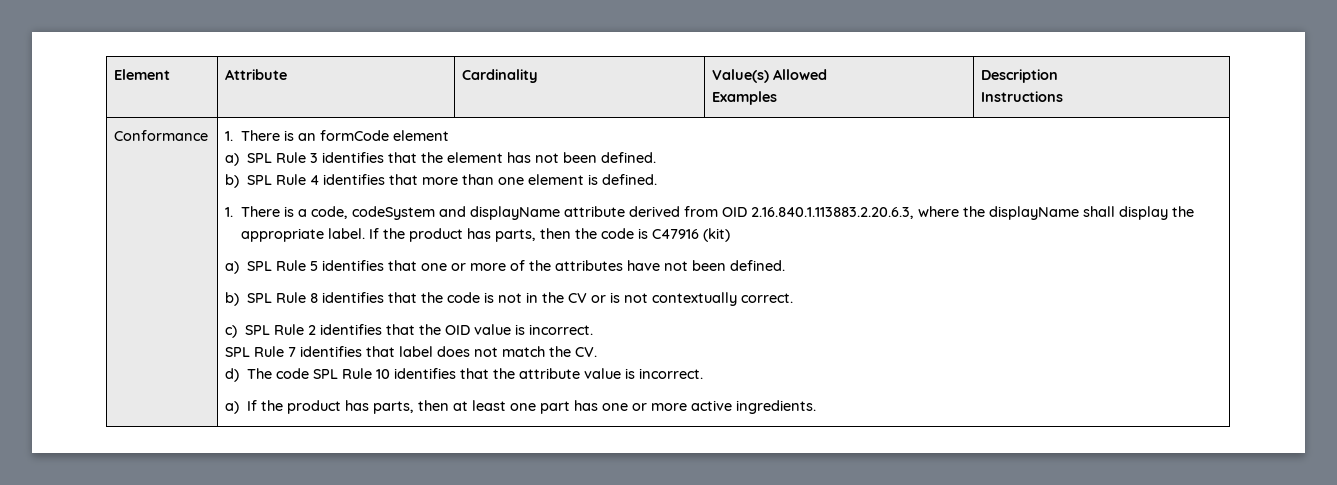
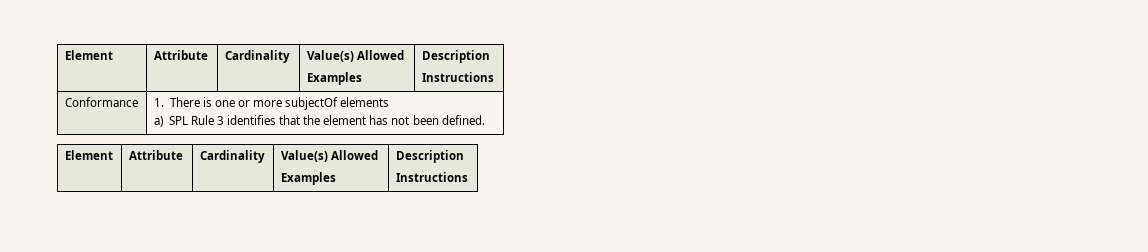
- 1. There is an formCode element
+ 1. There is one or more subjectOf elements
  a) SPL Rule 3 identifies that the element has not been defined.
- b) SPL Rule 4 identifies that more than one element is defined.
- 1. There is a code, codeSystem and displayName attribute derived from OID 2.16.840.1.113883.2.20.6.3, where the displayName shall display the appropriate label. If the product has parts, then the code is C47916 (kit)
- a) SPL Rule 5 identifies that one or more of the attributes have not been defined.
- b) SPL Rule 8 identifies that the code is not in the CV or is not contextually correct.
- c) SPL Rule 2 identifies that the OID value is incorrect.
- SPL Rule 7 identifies that label does not match the CV.
- d) The code SPL Rule 10 identifies that the attribute value is incorrect.
- a) If the product has parts, then at least one part has one or more active ingredients.
+ Element | Attribute | Cardinality | Value(s) Allowed
+ Examples | Description
+ Instructions

